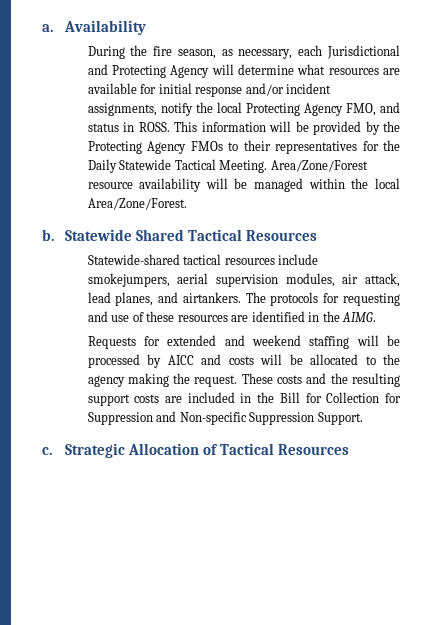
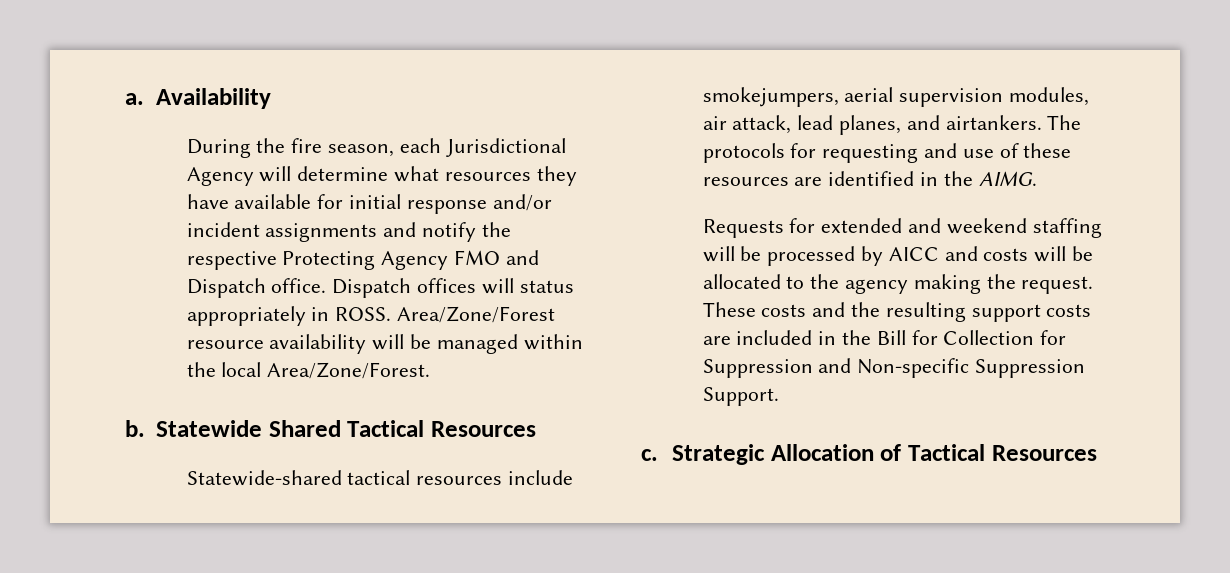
- During the fire season, as necessary, each Jurisdictional and Protecting Agency will determine what resources are available for initial response and/or incident assignments, notify the local Protecting Agency FMO, and status in ROSS. This information will be provided by the Protecting Agency FMOs to their representatives for the Daily Statewide Tactical Meeting.
+ During the fire season, each Jurisdictional Agency will determine what resources they have available for initial response and/or incident assignments and notify the respective Protecting Agency FMO and Dispatch office. Dispatch offices will status appropriately in ROSS.

